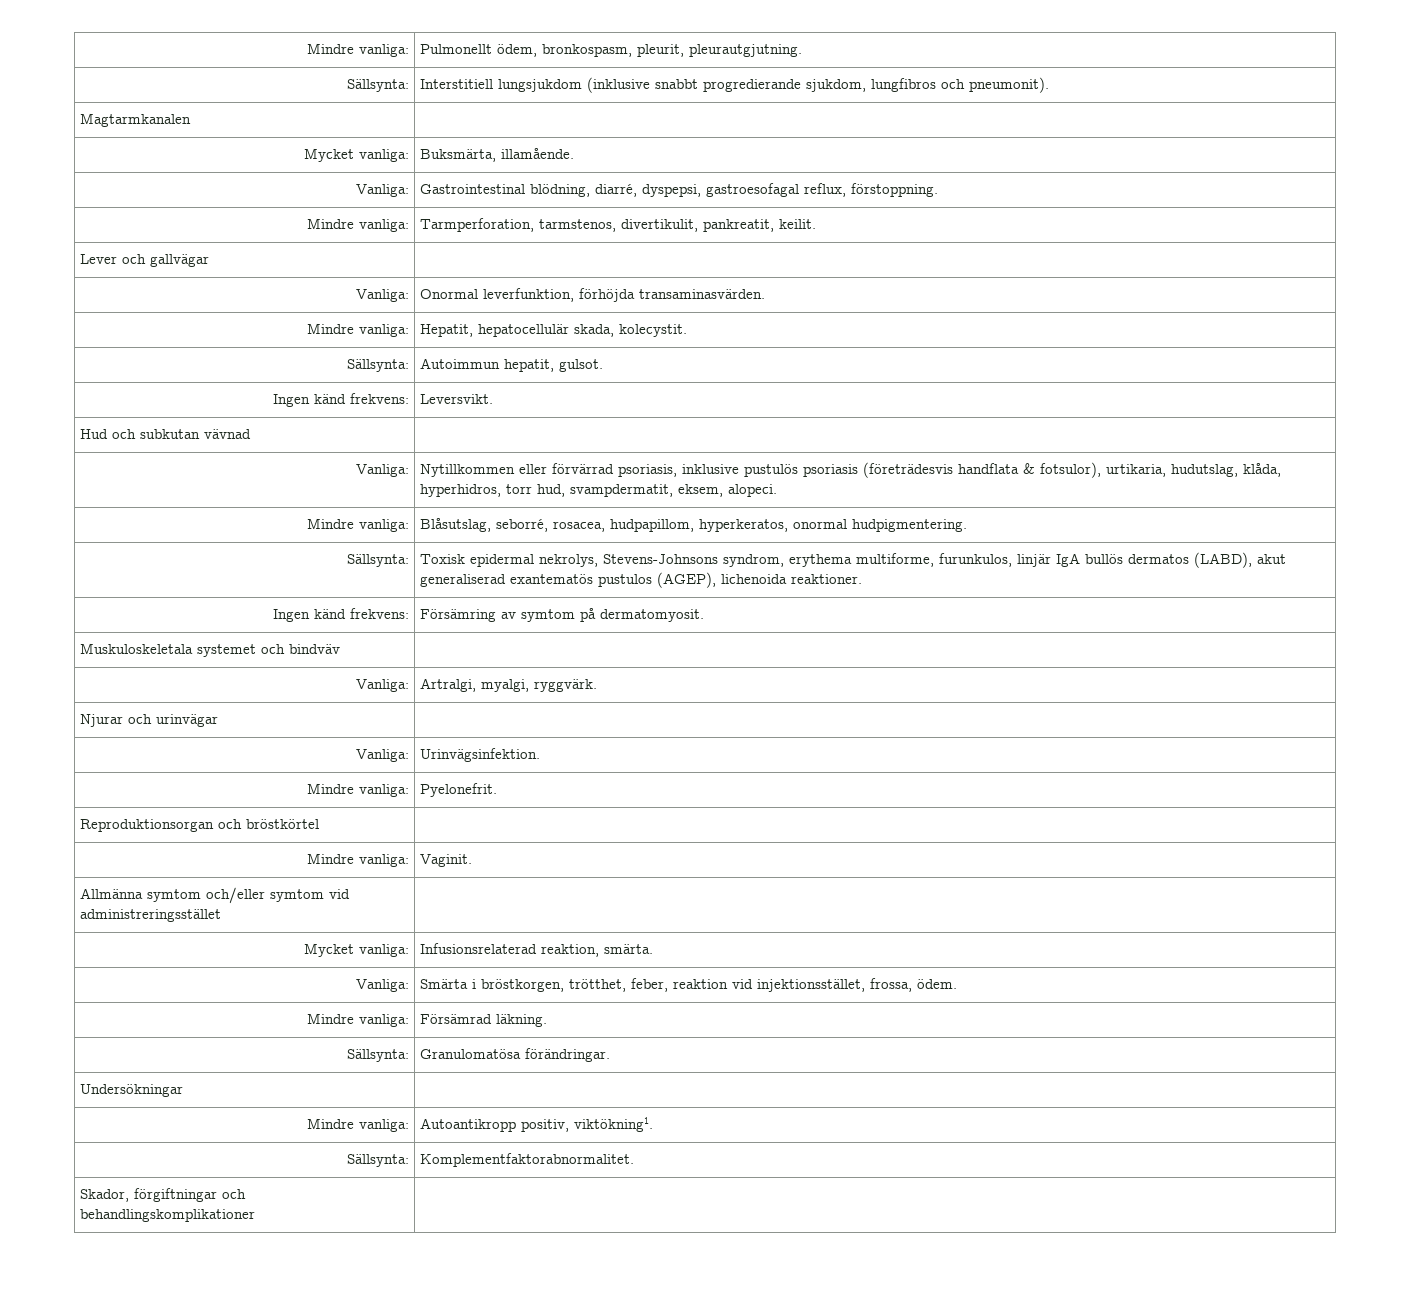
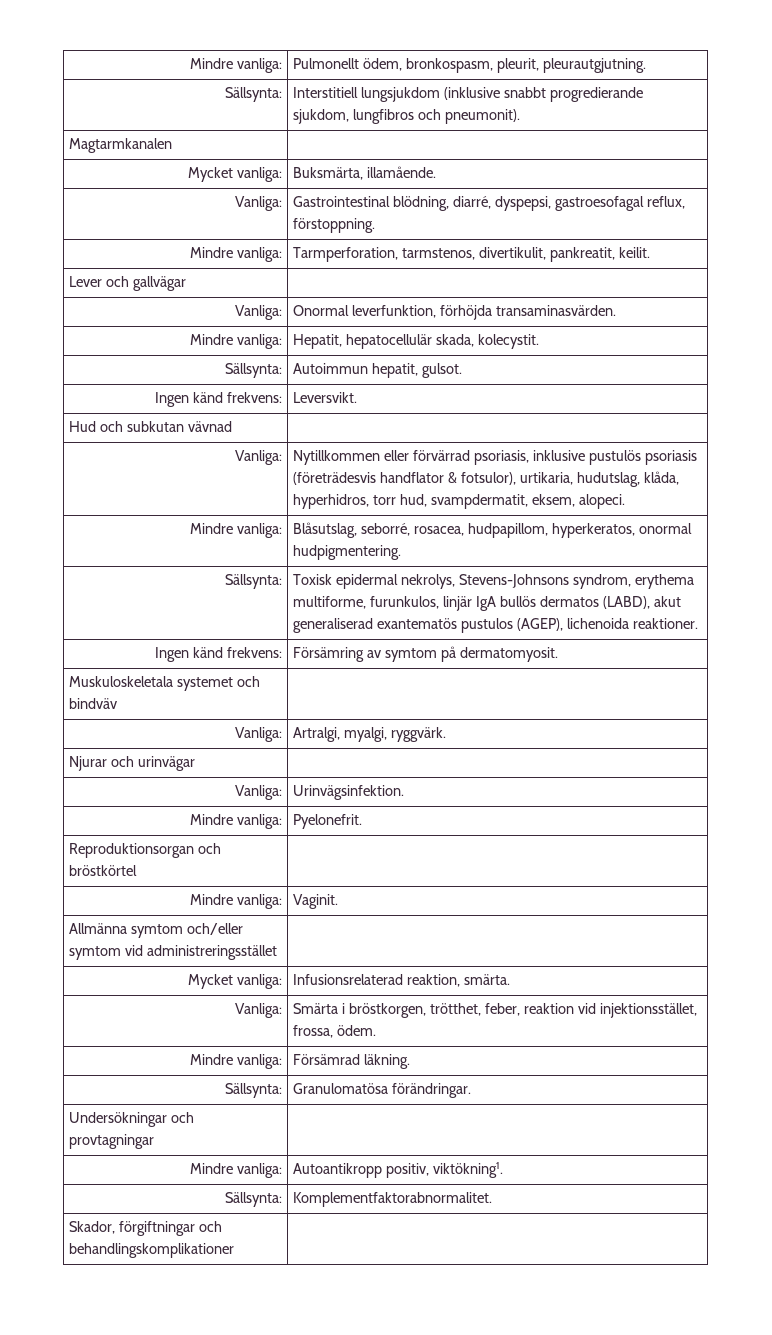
- Vanliga: | Nytillkommen eller förvärrad psoriasis, inklusive pustulös psoriasis (företrädesvis handflata & fotsulor), urtikaria, hudutslag, klåda, hyperhidros, torr hud, svampdermatit, eksem, alopeci.
+ Vanliga: | Nytillkommen eller förvärrad psoriasis, inklusive pustulös psoriasis (företrädesvis handflator & fotsulor), urtikaria, hudutslag, klåda, hyperhidros, torr hud, svampdermatit, eksem, alopeci.
- Undersökningar |
+ Undersökningar och provtagningar |

